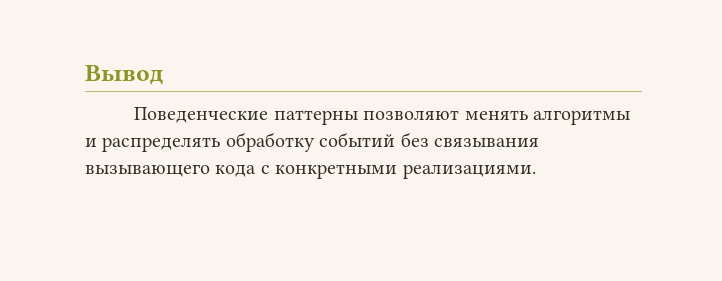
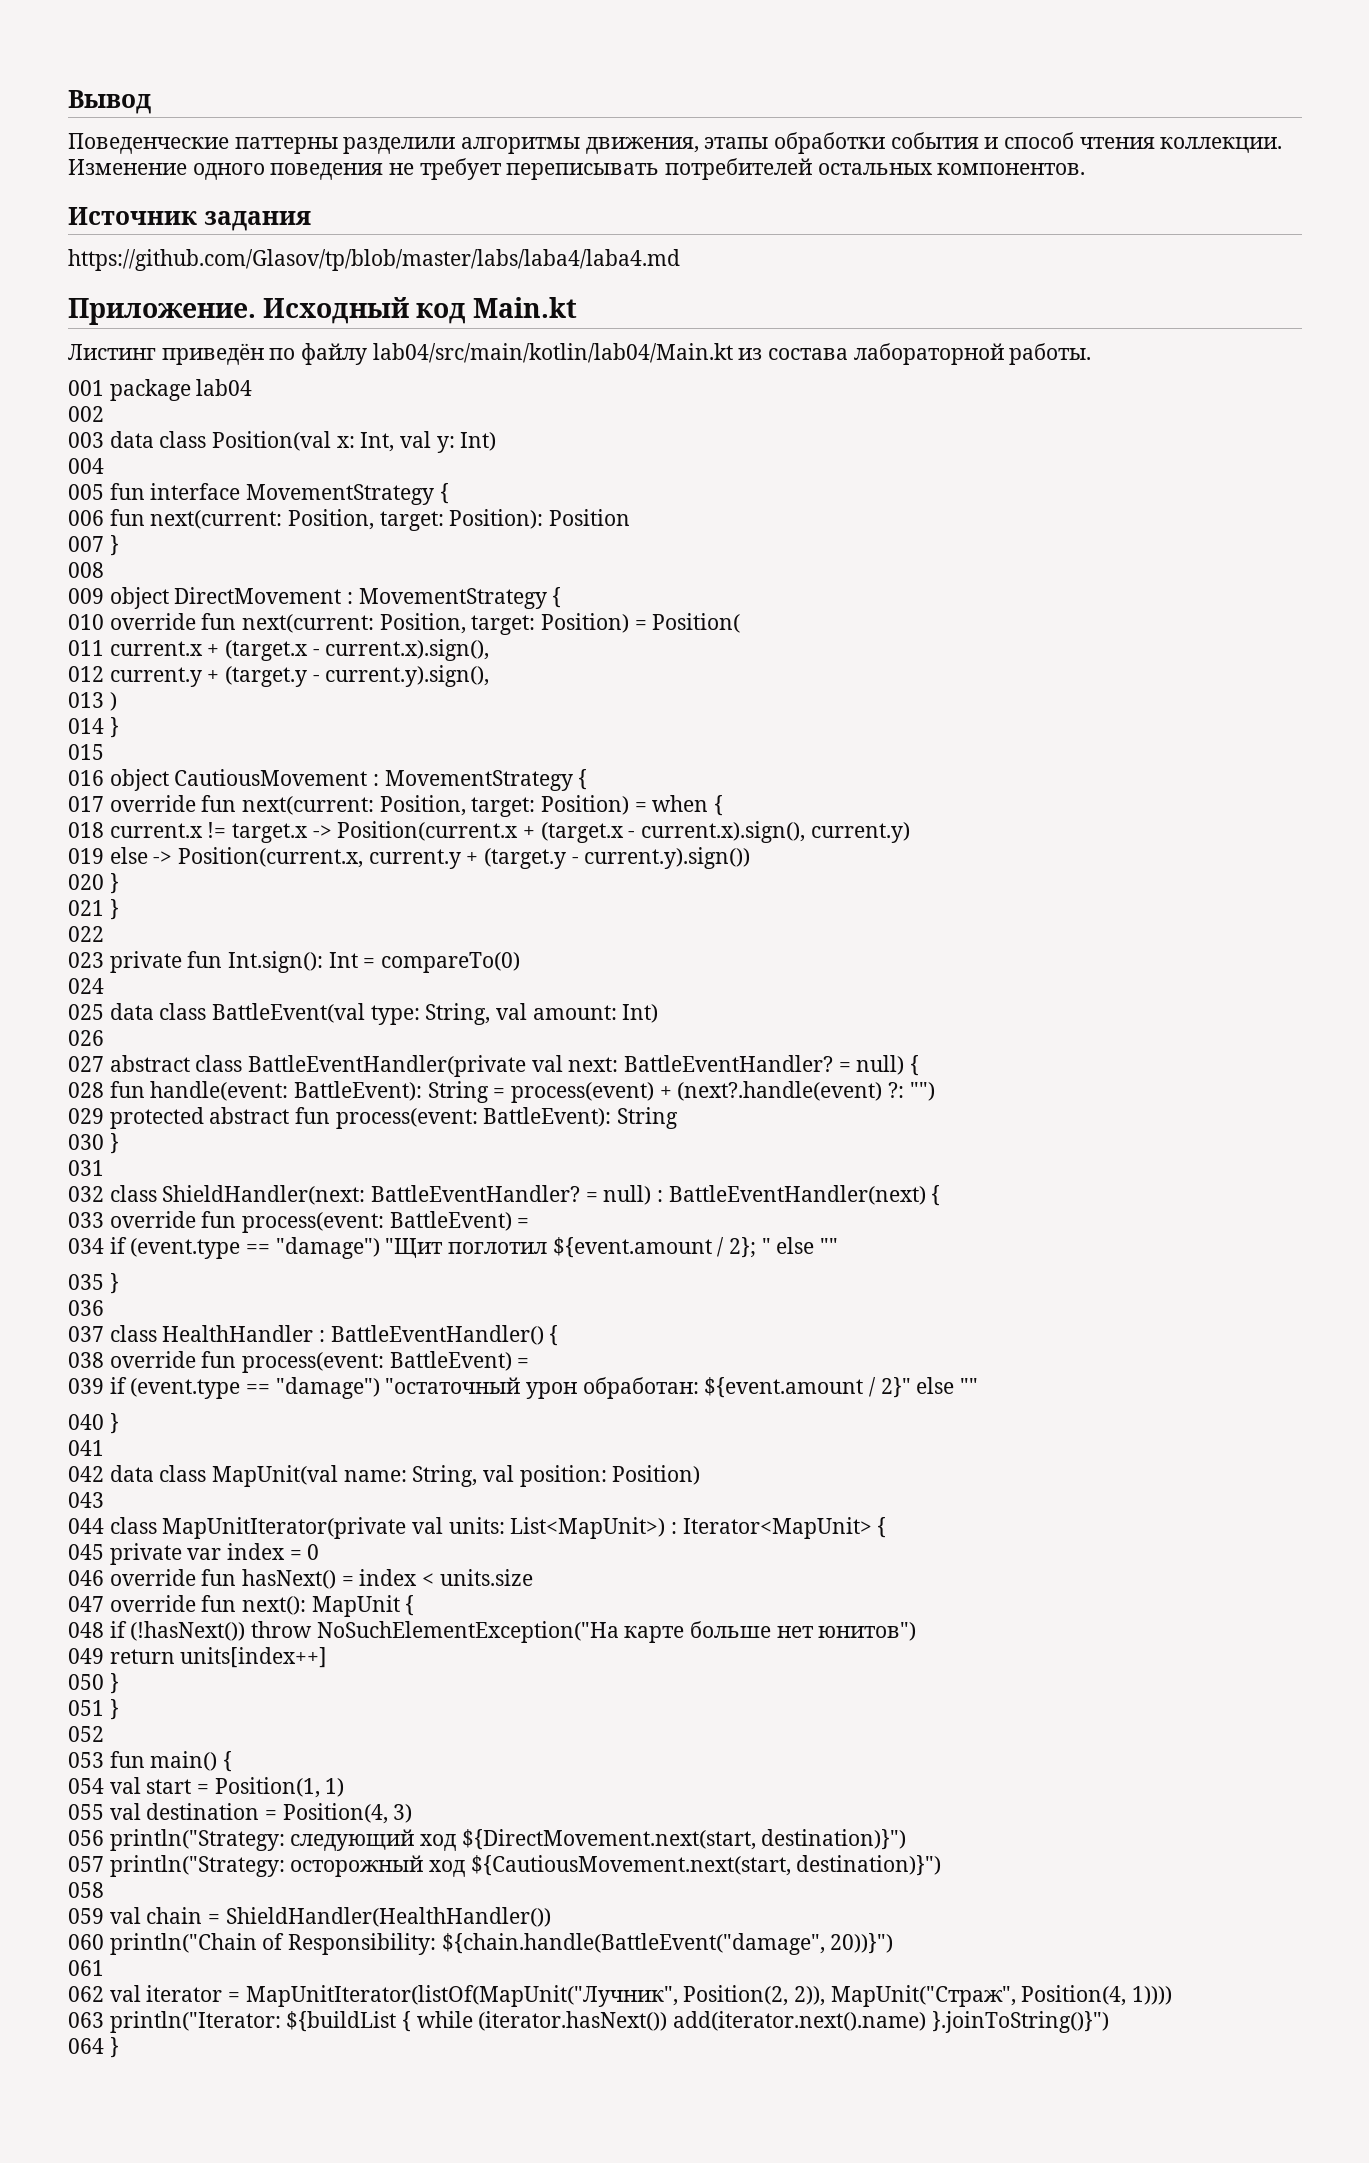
- Поведенческие паттерны позволяют менять алгоритмы и распределять обработку событий без связывания вызывающего кода с конкретными реализациями.
+ Поведенческие паттерны разделили алгоритмы движения, этапы обработки события и способ чтения коллекции. Изменение одного поведения не требует переписывать потребителей остальных компонентов.
+ Источник задания
+ https://github.com/Glasov/tp/blob/master/labs/laba4/laba4.md
+ Приложение. Исходный код Main.kt
+ Листинг приведён по файлу lab04/src/main/kotlin/lab04/Main.kt из состава лабораторной работы.
+ 001 package lab04
+ 002
+ 003 data class Position(val x: Int, val y: Int)
+ 004
+ 005 fun interface MovementStrategy {
+ 006 fun next(current: Position, target: Position): Position
+ 007 }
+ 008
+ 009 object DirectMovement : MovementStrategy {
+ 010 override fun next(current: Position, target: Position) = Position(
+ 011 current.x + (target.x - current.x).sign(),
+ 012 current.y + (target.y - current.y).sign(),
+ 013 )
+ 014 }
+ 015
+ 016 object CautiousMovement : MovementStrategy {
+ 017 override fun next(current: Position, target: Position) = when {
+ 018 current.x != target.x -> Position(current.x + (target.x - current.x).sign(), current.y)
+ 019 else -> Position(current.x, current.y + (target.y - current.y).sign())
+ 020 }
+ 021 }
+ 022
+ 023 private fun Int.sign(): Int = compareTo(0)
+ 024
+ 025 data class BattleEvent(val type: String, val amount: Int)
+ 026
+ 027 abstract class BattleEventHandler(private val next: BattleEventHandler? = null) {
+ 028 fun handle(event: BattleEvent): String = process(event) + (next?.handle(event) ?: "")
+ 029 protected abstract fun process(event: BattleEvent): String
+ 030 }
+ 031
+ 032 class ShieldHandler(next: BattleEventHandler? = null) : BattleEventHandler(next) {
+ 033 override fun process(event: BattleEvent) =
+ 034 if (event.type == "damage") "Щит поглотил ${event.amount / 2}; " else ""
+ 035 }
+ 036
+ 037 class HealthHandler : BattleEventHandler() {
+ 038 override fun process(event: BattleEvent) =
+ 039 if (event.type == "damage") "остаточный урон обработан: ${event.amount / 2}" else ""
+ 040 }
+ 041
+ 042 data class MapUnit(val name: String, val position: Position)
+ 043
+ 044 class MapUnitIterator(private val units: List<MapUnit>) : Iterator<MapUnit> {
+ 045 private var index = 0
+ 046 override fun hasNext() = index < units.size
+ 047 override fun next(): MapUnit {
+ 048 if (!hasNext()) throw NoSuchElementException("На карте больше нет юнитов")
+ 049 return units[index++]
+ 050 }
+ 051 }
+ 052
+ 053 fun main() {
+ 054 val start = Position(1, 1)
+ 055 val destination = Position(4, 3)
+ 056 println("Strategy: следующий ход ${DirectMovement.next(start, destination)}")
+ 057 println("Strategy: осторожный ход ${CautiousMovement.next(start, destination)}")
+ 058
+ 059 val chain = ShieldHandler(HealthHandler())
+ 060 println("Chain of Responsibility: ${chain.handle(BattleEvent("damage", 20))}")
+ 061
+ 062 val iterator = MapUnitIterator(listOf(MapUnit("Лучник", Position(2, 2)), MapUnit("Страж", Position(4, 1))))
+ 063 println("Iterator: ${buildList { while (iterator.hasNext()) add(iterator.next().name) }.joinToString()}")
+ 064 }

